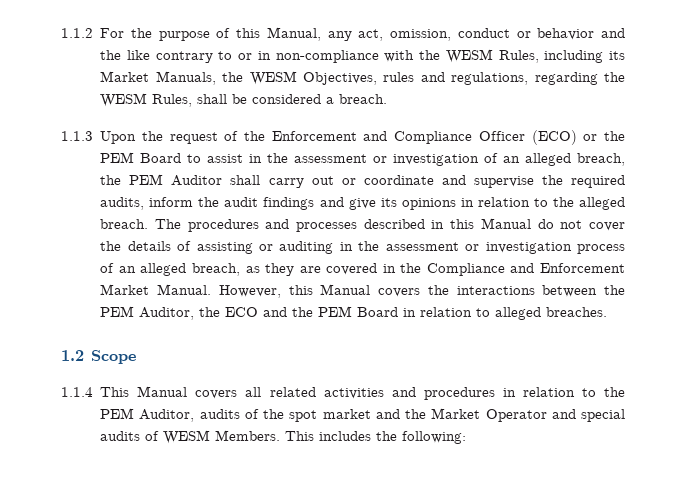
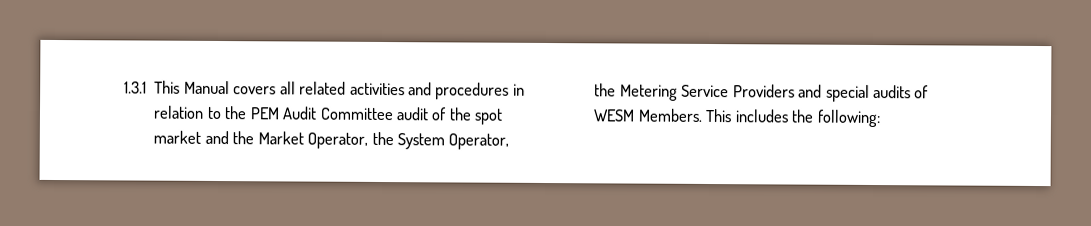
- 1.1.2 For the purpose of this Manual, any act, omission, conduct or behavior and the like contrary to or in non-compliance with the WESM Rules, including its Market Manuals, the WESM Objectives, rules and regulations, regarding the WESM Rules, shall be considered a breach.
- 1.1.3 Upon the request of the Enforcement and Compliance Officer (ECO) or the PEM Board to assist in the assessment or investigation of an alleged breach, the PEM Auditor shall carry out or coordinate and supervise the required audits, inform the audit findings and give its opinions in relation to the alleged breach. The procedures and processes described in this Manual do not cover the details of assisting or auditing in the assessment or investigation process of an alleged breach, as they are covered in the Compliance and Enforcement Market Manual. However, this Manual covers the interactions between the PEM Auditor, the ECO and the PEM Board in relation to alleged breaches.
- 1.2 Scope
- 1.1.4 This Manual covers all related activities and procedures in relation to the PEM Auditor, audits of the spot market and the Market Operator and special audits of WESM Members.
+ 1.3.1 This Manual covers all related activities and procedures in relation to the PEM Audit Committee audit of the spot market and the Market Operator, the System Operator, the Metering Service Providers and special audits of WESM Members.

